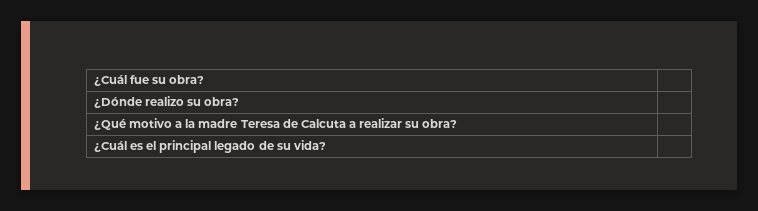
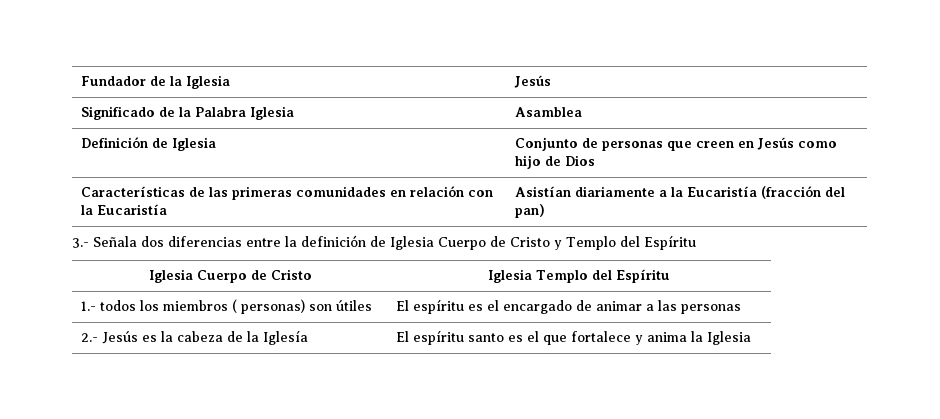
- ¿Cuál fue su obra? |
- ¿Dónde realizo su obra? |
- ¿Qué motivo a la madre Teresa de Calcuta a realizar su obra? |
- ¿Cuál es el principal legado de su vida? |
+ Fundador de la Iglesia | Jesús
+ Significado de la Palabra Iglesia | Asamblea
+ Definición de Iglesia | Conjunto de personas que creen en Jesús como hijo de Dios
+ Características de las primeras comunidades en relación con la Eucaristía | Asistían diariamente a la Eucaristía (fracción del pan)
+ 3.- Señala dos diferencias entre la definición de Iglesia Cuerpo de Cristo y Templo del Espíritu
+ Iglesia Cuerpo de Cristo | Iglesia Templo del Espíritu
+ 1.- todos los miembros ( personas) son útiles | El espíritu es el encargado de animar a las personas
+ 2.- Jesús es la cabeza de la Iglesía | El espíritu santo es el que fortalece y anima la Iglesia

